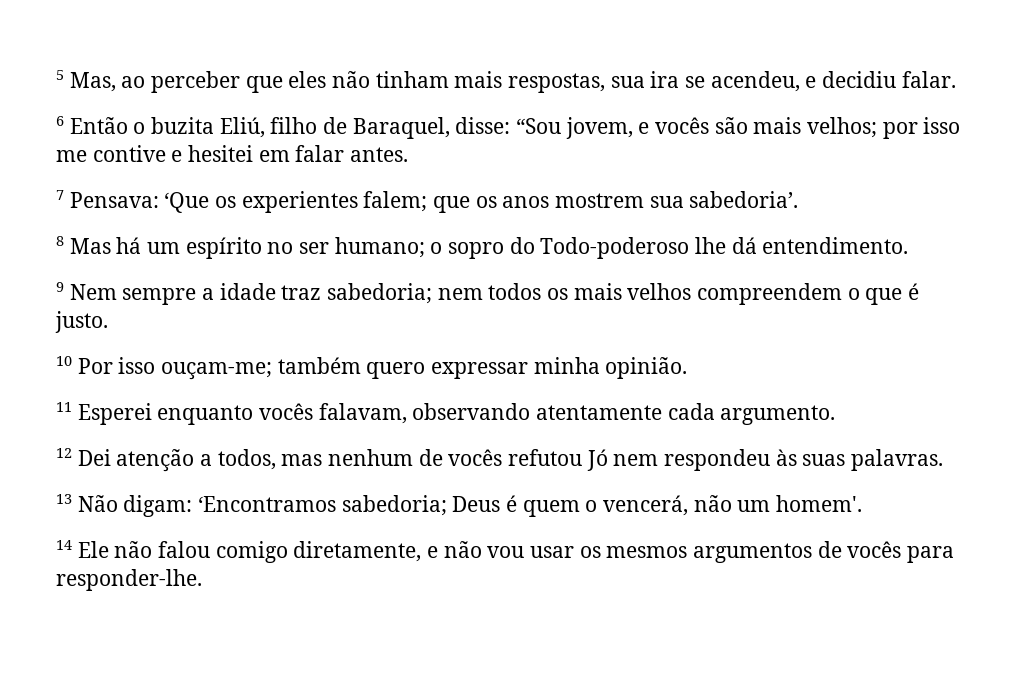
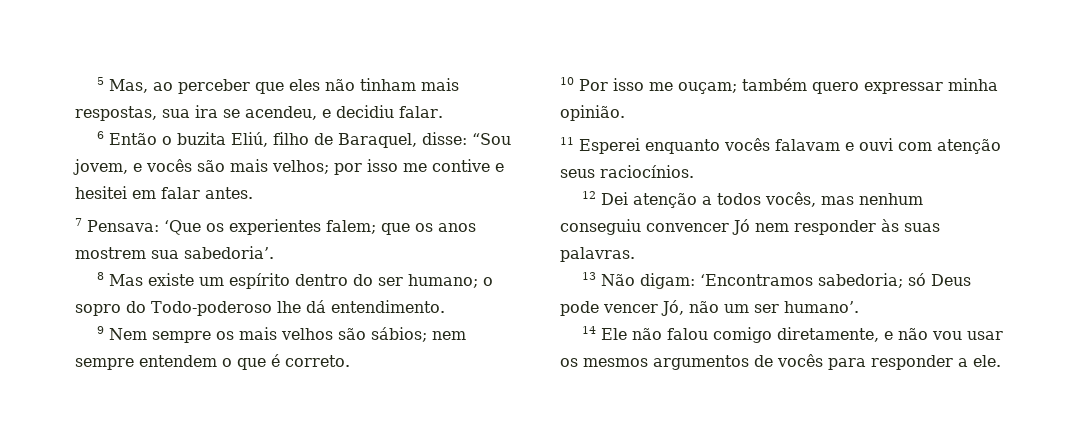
- 8 Mas há um espírito no ser humano; o sopro do Todo-poderoso lhe dá entendimento.
+ 8 Mas existe um espírito dentro do ser humano; o sopro do Todo-poderoso lhe dá entendimento.
- 9 Nem sempre a idade traz sabedoria; nem todos os mais velhos compreendem o que é justo.
+ 9 Nem sempre os mais velhos são sábios; nem sempre entendem o que é correto.
- 10 Por isso ouçam-me; também quero expressar minha opinião.
+ 10 Por isso me ouçam; também quero expressar minha opinião.
- 11 Esperei enquanto vocês falavam, observando atentamente cada argumento.
- 12 Dei atenção a todos, mas nenhum de vocês refutou Jó nem respondeu às suas palavras.
+ 11 Esperei enquanto vocês falavam e ouvi com atenção seus raciocínios.
+ 12 Dei atenção a todos vocês, mas nenhum conseguiu convencer Jó nem responder às suas palavras.
- 13 Não digam: ‘Encontramos sabedoria; Deus é quem o vencerá, não um homem'.
+ 13 Não digam: ‘Encontramos sabedoria; só Deus pode vencer Jó, não um ser humano’.
- 14 Ele não falou comigo diretamente, e não vou usar os mesmos argumentos de vocês para responder-lhe.
+ 14 Ele não falou comigo diretamente, e não vou usar os mesmos argumentos de vocês para responder a ele.

